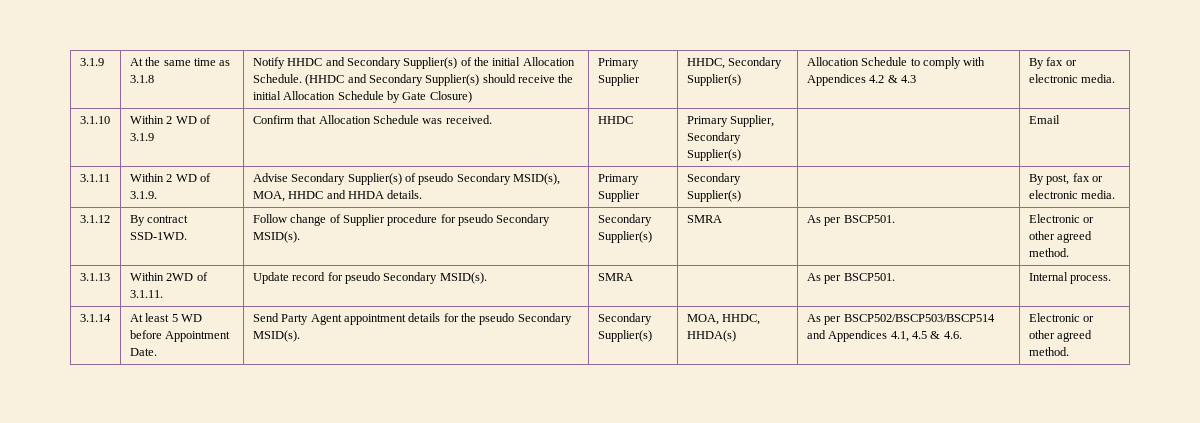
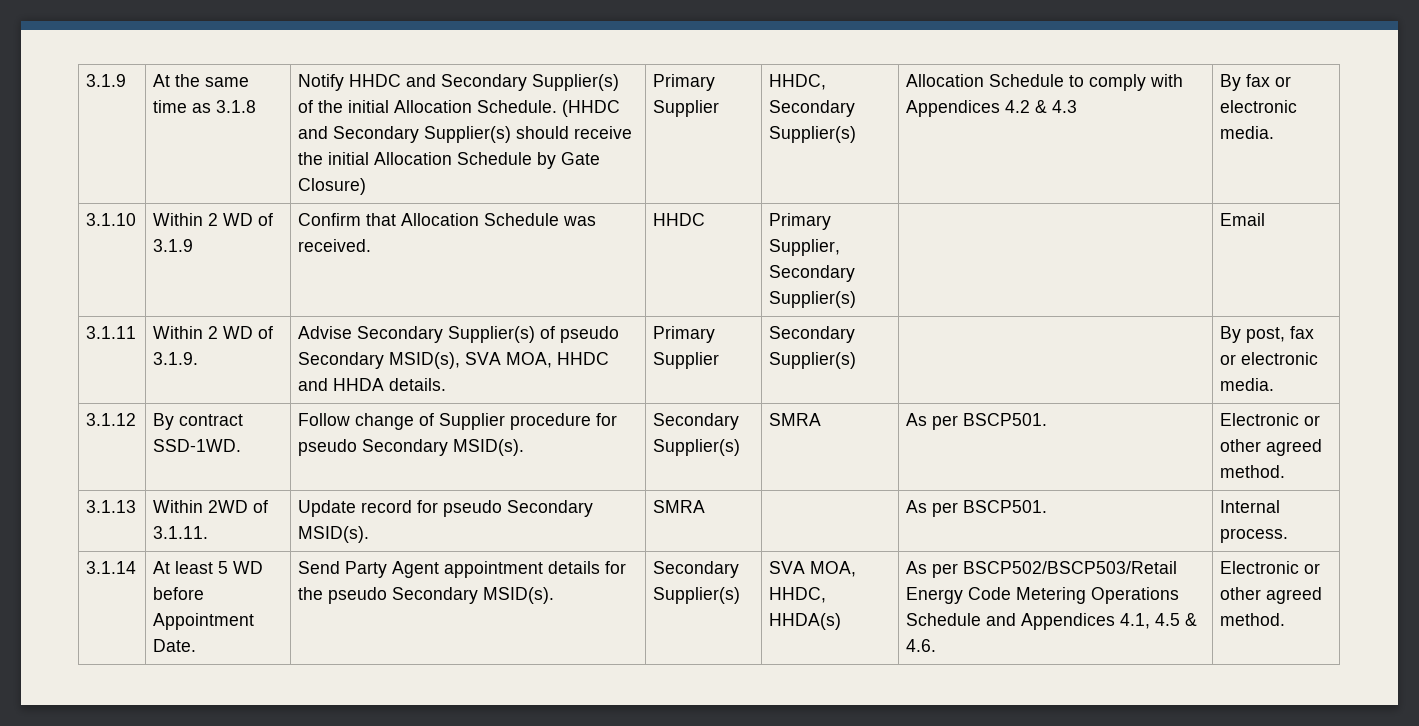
- 3.1.11 | Within 2 WD of 3.1.9. | Advise Secondary Supplier(s) of pseudo Secondary MSID(s), MOA, HHDC and HHDA details. | Primary Supplier | Secondary Supplier(s) | | By post, fax or electronic media.
+ 3.1.11 | Within 2 WD of 3.1.9. | Advise Secondary Supplier(s) of pseudo Secondary MSID(s), SVA MOA, HHDC and HHDA details. | Primary Supplier | Secondary Supplier(s) | | By post, fax or electronic media.
- MOA, HHDC, HHDA(s)
+ SVA MOA, HHDC, HHDA(s)
- As per BSCP502/BSCP503/BSCP514 and Appendices 4.1, 4.5 & 4.6.
+ As per BSCP502/BSCP503/Retail Energy Code Metering Operations Schedule and Appendices 4.1, 4.5 & 4.6.

